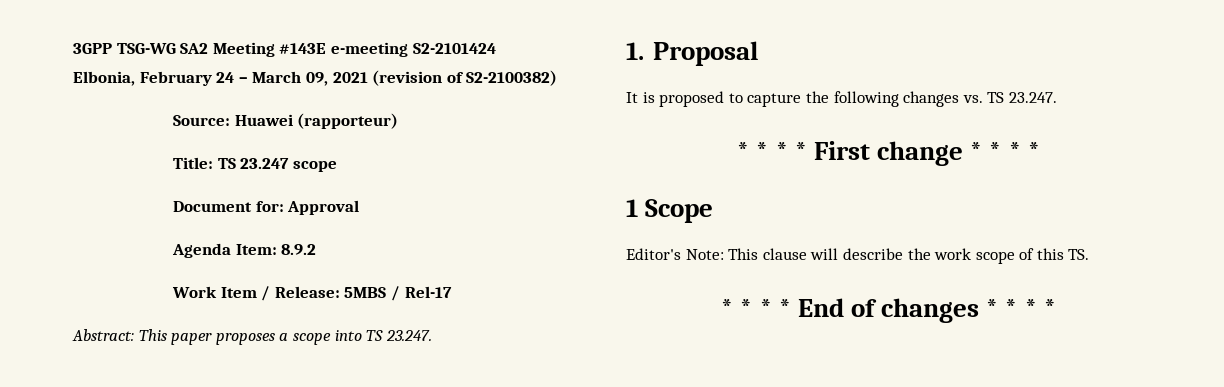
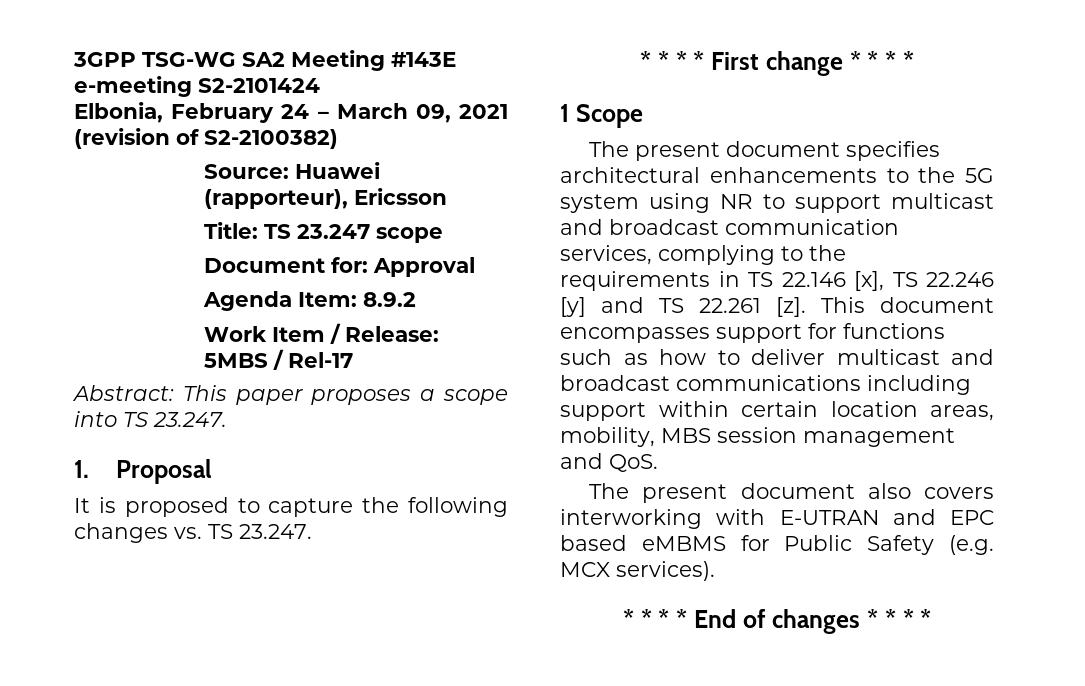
- Source: Huawei (rapporteur)
+ Source: Huawei (rapporteur), Ericsson
- Editor's Note: This clause will describe the work scope of this TS.
+ The present document specifies architectural enhancements to the 5G system using NR to support multicast and broadcast communication services, complying to the requirements in TS 22.146 [x], TS 22.246 [y] and TS 22.261 [z]. This document encompasses support for functions such as how to deliver multicast and broadcast communications including support within certain location areas, mobility, MBS session management and QoS.
+ The present document also covers interworking with E-UTRAN and EPC based eMBMS for Public Safety (e.g. MCX services).

